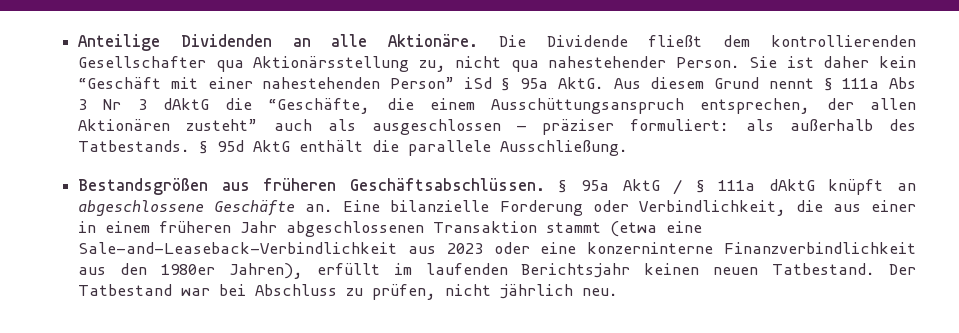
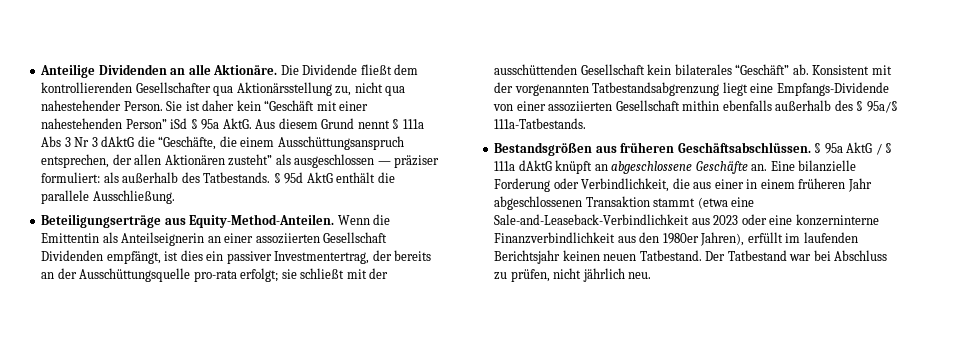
- Aus diesem Grund nennt § 111a Abs 3 Nr 3 dAktG die “Geschäfte, die einem Ausschüttungsanspruch entsprechen, der allen Aktionären zusteht” auch als ausgeschlossen — präziser formuliert: als außerhalb des Tatbestands.
+ Aus diesem Grund nennt § 111a Abs 3 Nr 3 dAktG die “Geschäfte, die einem Ausschüttungsanspruch entsprechen, der allen Aktionären zusteht” als ausgeschlossen — präziser formuliert: als außerhalb des Tatbestands.
+ Beteiligungserträge aus Equity-Method-Anteilen. Wenn die Emittentin als Anteilseignerin an einer assoziierten Gesellschaft Dividenden empfängt, ist dies ein passiver Investmentertrag, der bereits an der Ausschüttungsquelle pro-rata erfolgt; sie schließt mit der ausschüttenden Gesellschaft kein bilaterales “Geschäft” ab. Konsistent mit der vorgenannten Tatbestandsabgrenzung liegt eine Empfangs-Dividende von einer assoziierten Gesellschaft mithin ebenfalls außerhalb des § 95a/§ 111a-Tatbestands.

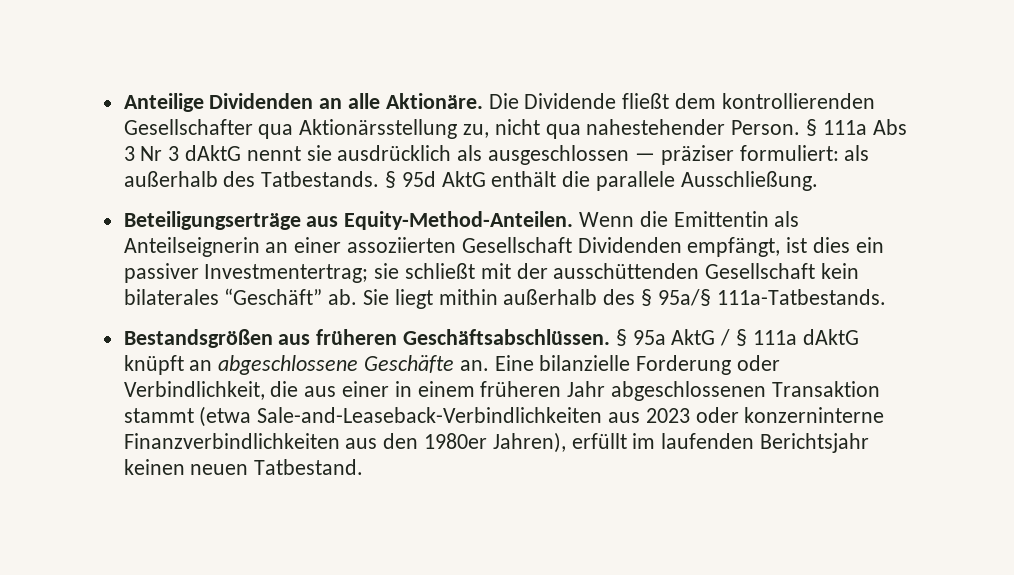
- Sie ist daher kein “Geschäft mit einer nahestehenden Person” iSd § 95a AktG. Aus diesem Grund nennt § 111a Abs 3 Nr 3 dAktG die “Geschäfte, die einem Ausschüttungsanspruch entsprechen, der allen Aktionären zusteht” als ausgeschlossen — präziser formuliert: als außerhalb des Tatbestands.
+ § 111a Abs 3 Nr 3 dAktG nennt sie ausdrücklich als ausgeschlossen — präziser formuliert: als außerhalb des Tatbestands.
- Wenn die Emittentin als Anteilseignerin an einer assoziierten Gesellschaft Dividenden empfängt, ist dies ein passiver Investmentertrag, der bereits an der Ausschüttungsquelle pro-rata erfolgt; sie schließt mit der ausschüttenden Gesellschaft kein bilaterales “Geschäft” ab.
+ Wenn die Emittentin als Anteilseignerin an einer assoziierten Gesellschaft Dividenden empfängt, ist dies ein passiver Investmentertrag; sie schließt mit der ausschüttenden Gesellschaft kein bilaterales “Geschäft” ab.
- Konsistent mit der vorgenannten Tatbestandsabgrenzung liegt eine Empfangs-Dividende von einer assoziierten Gesellschaft mithin ebenfalls außerhalb des § 95a/§ 111a-Tatbestands.
+ Sie liegt mithin außerhalb des § 95a/§ 111a-Tatbestands.
- Eine bilanzielle Forderung oder Verbindlichkeit, die aus einer in einem früheren Jahr abgeschlossenen Transaktion stammt (etwa eine Sale-and-Leaseback-Verbindlichkeit aus 2023 oder eine konzerninterne Finanzverbindlichkeit aus den 1980er Jahren), erfüllt im laufenden Berichtsjahr keinen neuen Tatbestand. Der Tatbestand war bei Abschluss zu prüfen, nicht jährlich neu.
+ Eine bilanzielle Forderung oder Verbindlichkeit, die aus einer in einem früheren Jahr abgeschlossenen Transaktion stammt (etwa Sale-and-Leaseback-Verbindlichkeiten aus 2023 oder konzerninterne Finanzverbindlichkeiten aus den 1980er Jahren), erfüllt im laufenden Berichtsjahr keinen neuen Tatbestand.

